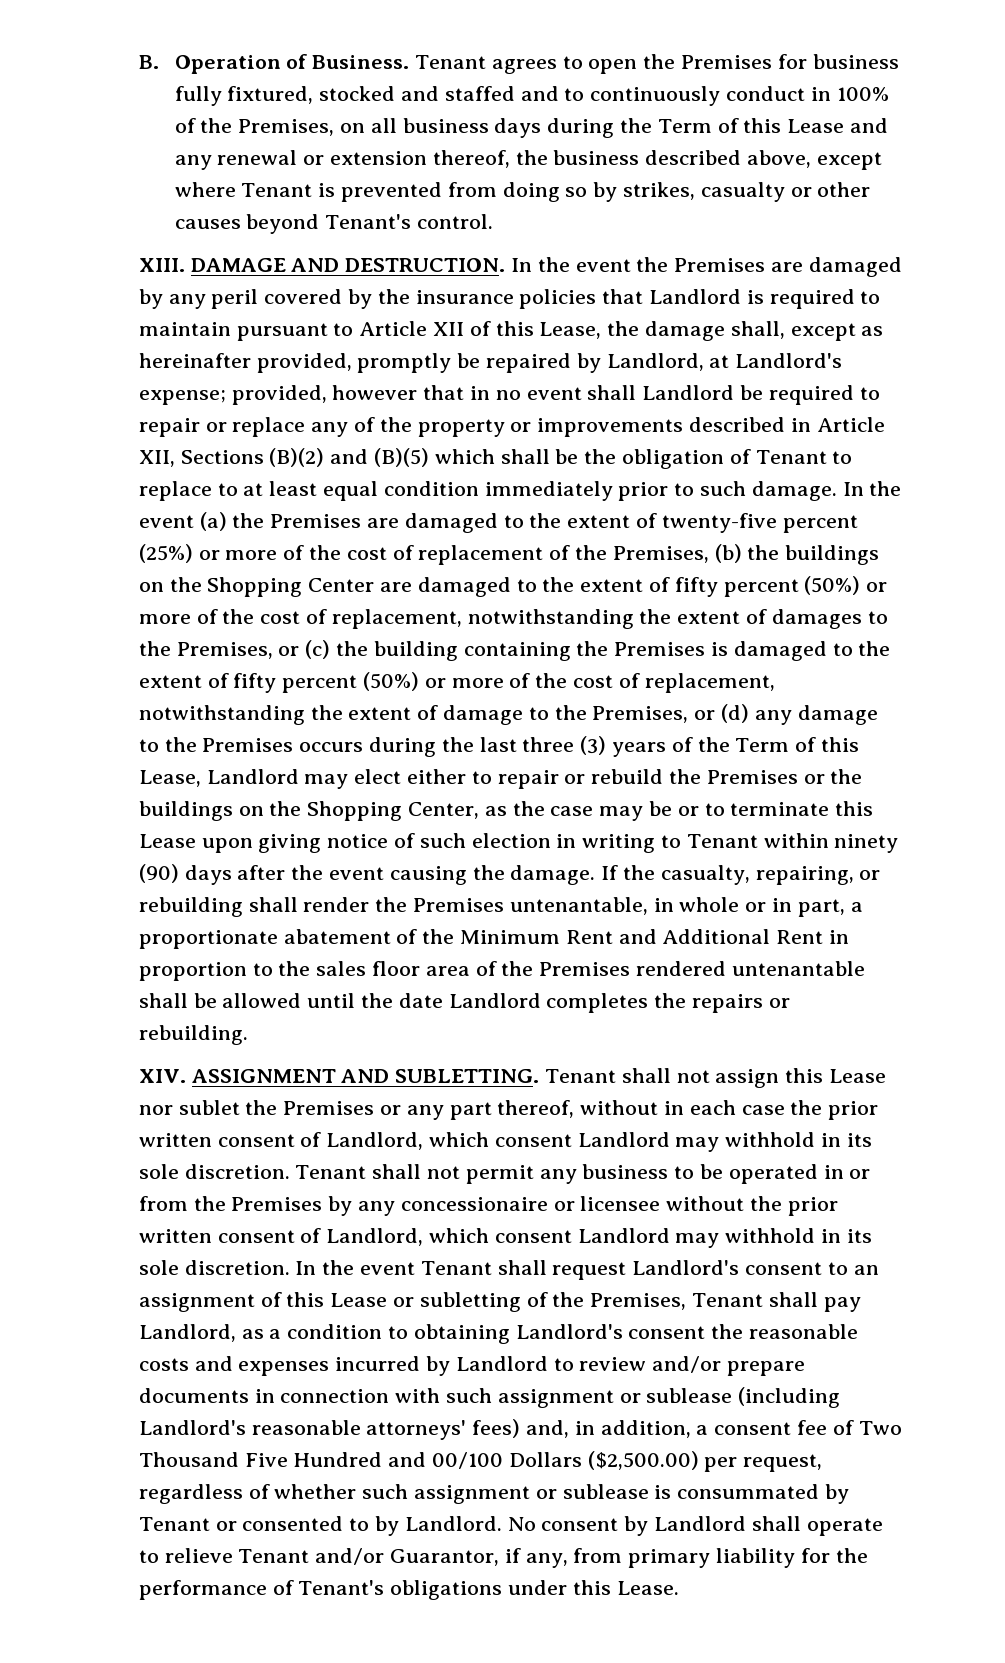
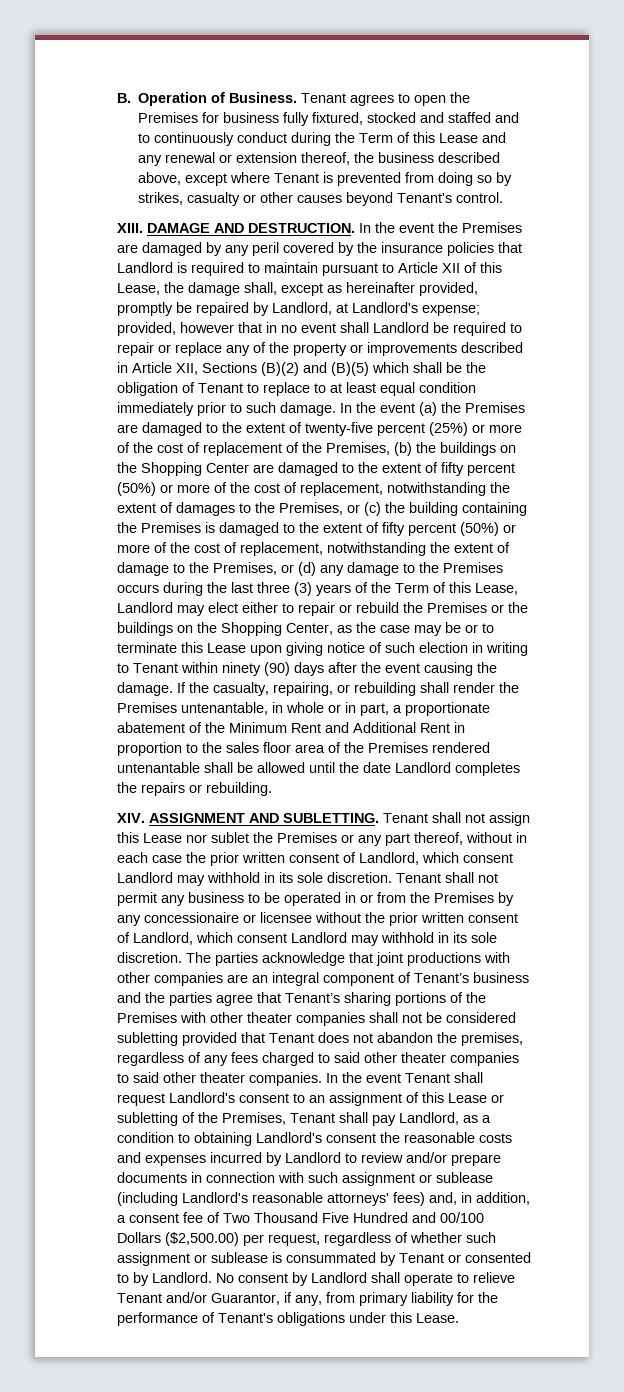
- Tenant agrees to open the Premises for business fully fixtured, stocked and staffed and to continuously conduct in 100% of the Premises, on all business days during the Term of this Lease and any renewal or extension thereof, the business described above, except where Tenant is prevented from doing so by strikes, casualty or other causes beyond Tenant's control.
+ Tenant agrees to open the Premises for business fully fixtured, stocked and staffed and to continuously conduct during the Term of this Lease and any renewal or extension thereof, the business described above, except where Tenant is prevented from doing so by strikes, casualty or other causes beyond Tenant's control.
+ The parties acknowledge that joint productions with other companies are an integral component of Tenant’s business and the parties agree that Tenant’s sharing portions of the Premises with other theater companies shall not be considered subletting provided that Tenant does not abandon the premises, regardless of any fees charged to said other theater companies to said other theater companies.

